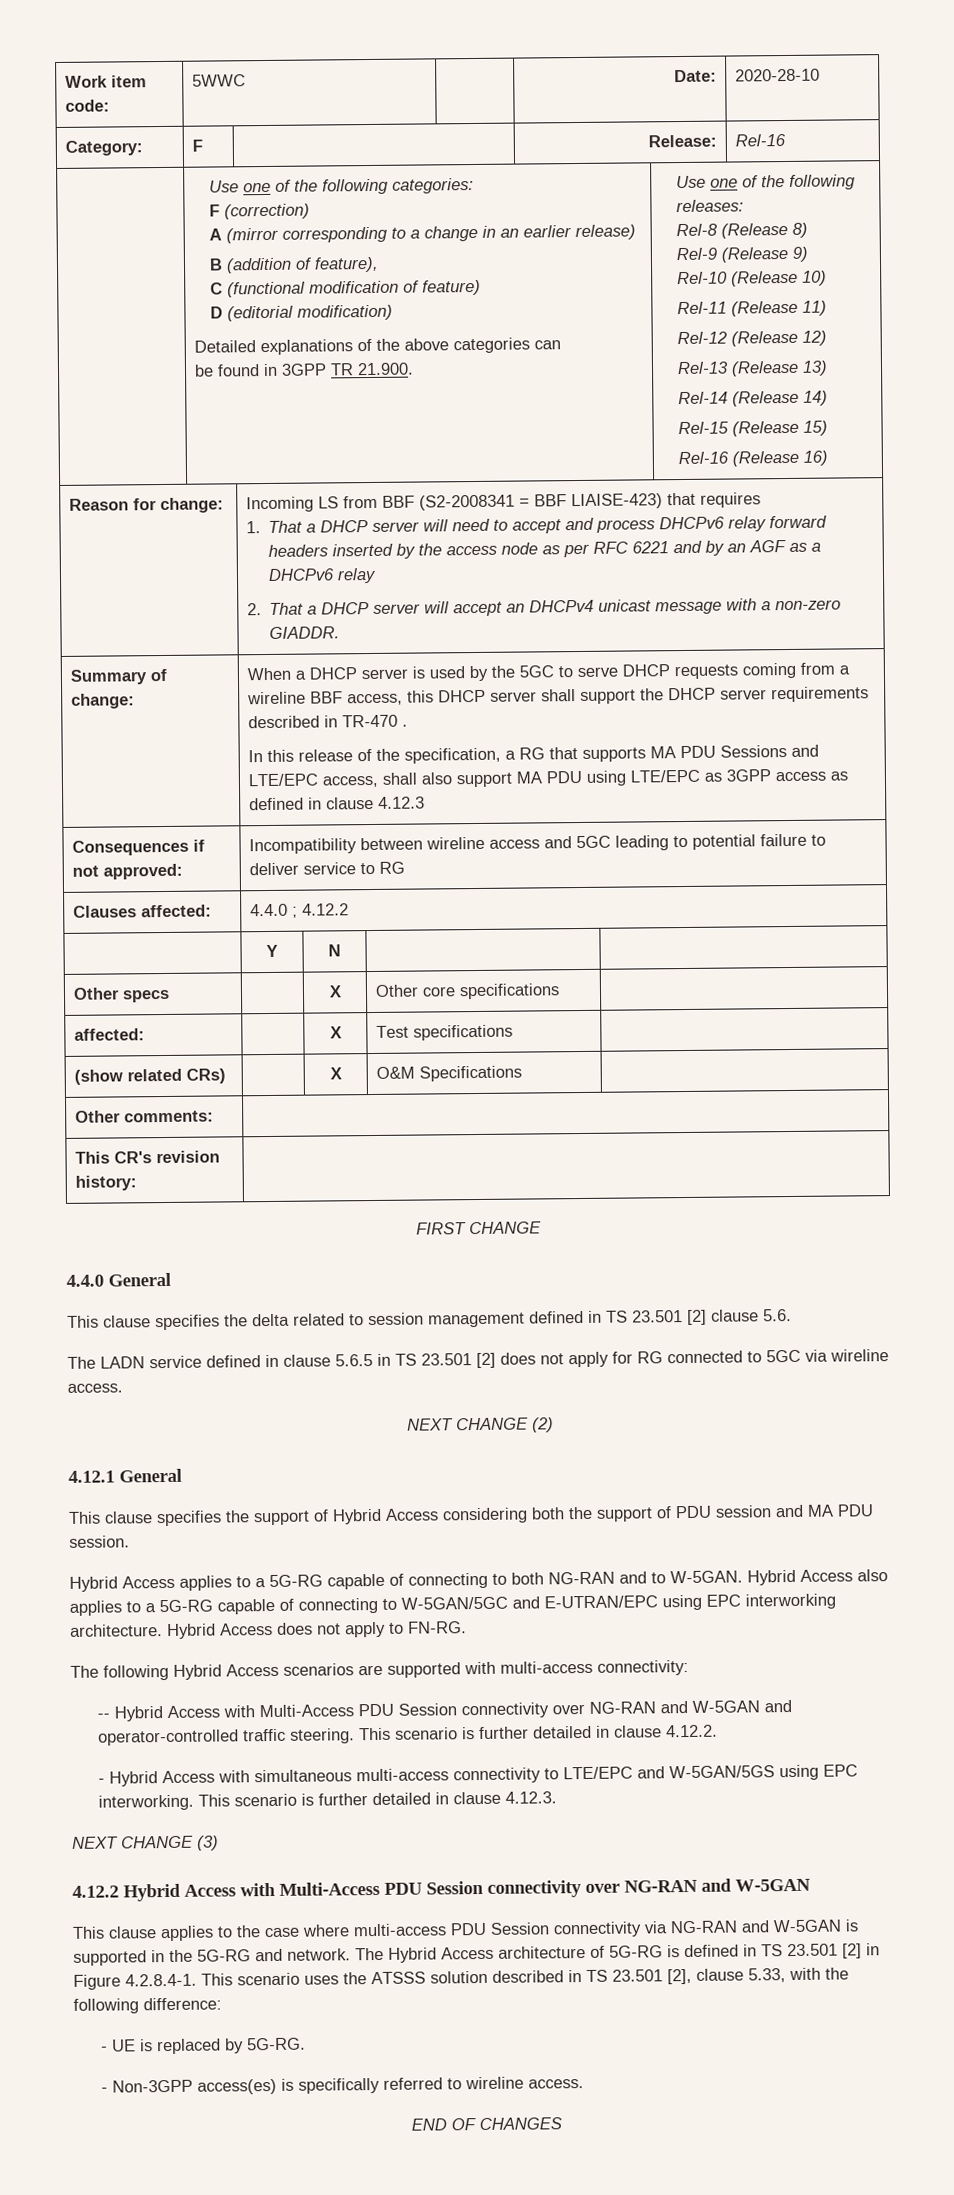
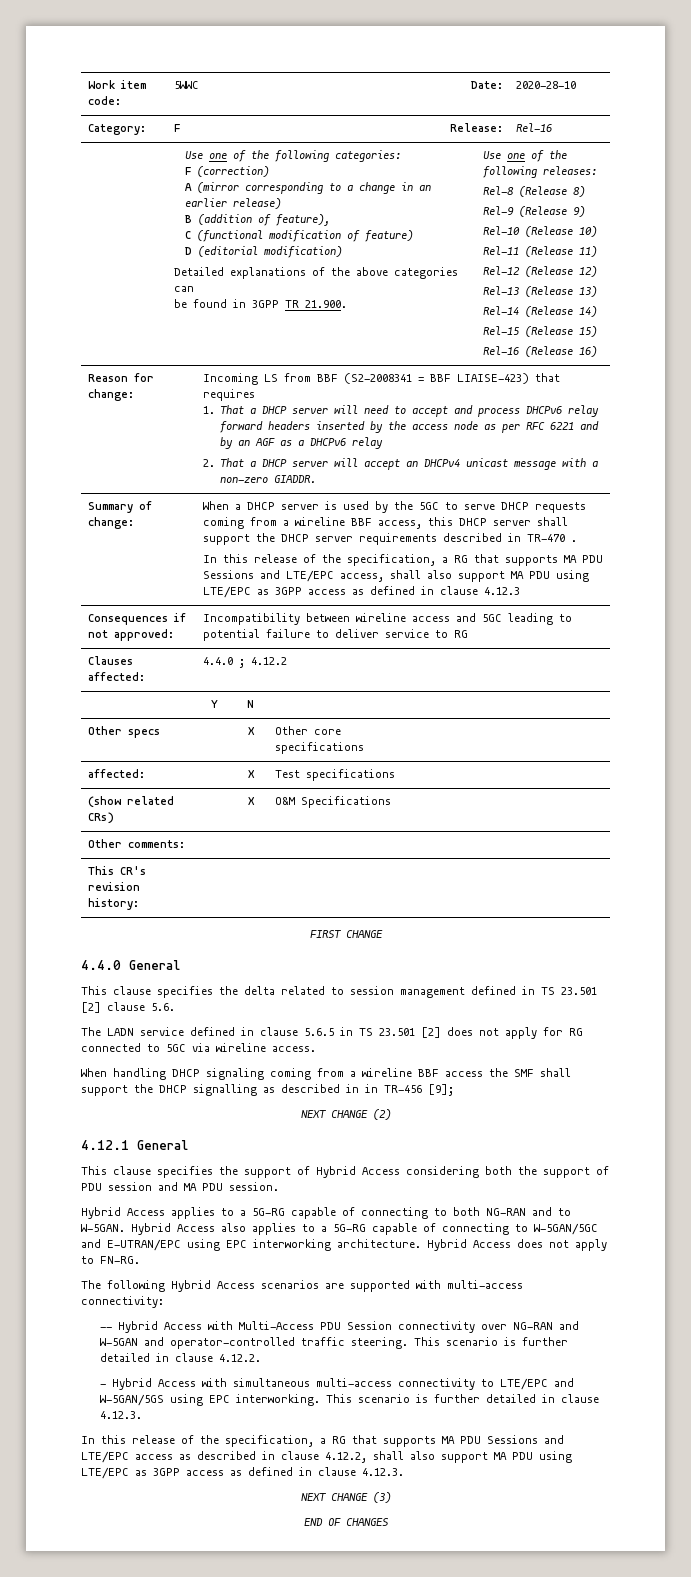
+ When handling DHCP signaling coming from a wireline BBF access the SMF shall support the DHCP signalling as described in in TR-456 [9];
+ In this release of the specification, a RG that supports MA PDU Sessions and LTE/EPC access as described in clause 4.12.2, shall also support MA PDU using LTE/EPC as 3GPP access as defined in clause 4.12.3.
  NEXT CHANGE (3)
- 4.12.2 Hybrid Access with Multi-Access PDU Session connectivity over NG-RAN and W-5GAN
- This clause applies to the case where multi-access PDU Session connectivity via NG-RAN and W-5GAN is supported in the 5G-RG and network. The Hybrid Access architecture of 5G-RG is defined in TS 23.501 [2] in Figure 4.2.8.4-1. This scenario uses the ATSSS solution described in TS 23.501 [2], clause 5.33, with the following difference:
- - UE is replaced by 5G-RG.
- - Non-3GPP access(es) is specifically referred to wireline access.

